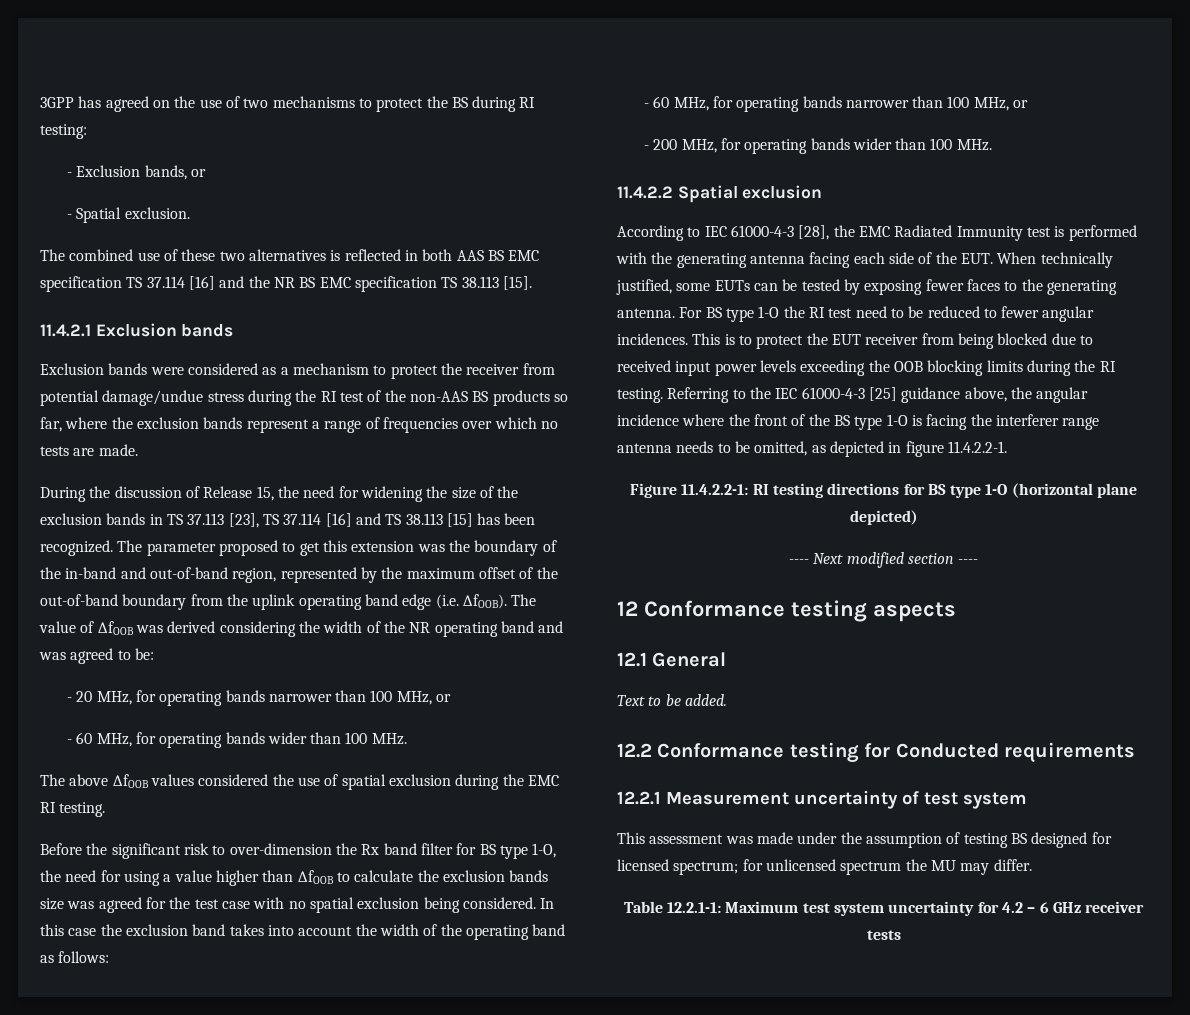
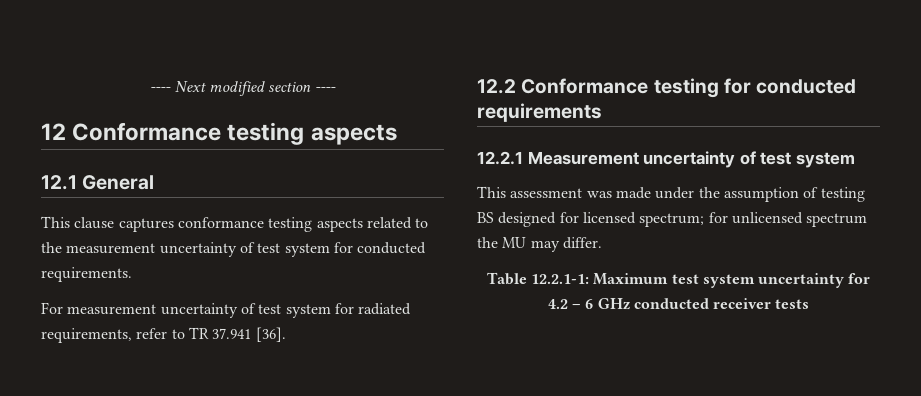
- 3GPP has agreed on the use of two mechanisms to protect the BS during RI testing:
- - Exclusion bands, or
- - Spatial exclusion.
- The combined use of these two alternatives is reflected in both AAS BS EMC specification TS 37.114 [16] and the NR BS EMC specification TS 38.113 [15].
- 11.4.2.1 Exclusion bands
- Exclusion bands were considered as a mechanism to protect the receiver from potential damage/undue stress during the RI test of the non-AAS BS products so far, where the exclusion bands represent a range of frequencies over which no tests are made.
- During the discussion of Release 15, the need for widening the size of the exclusion bands in TS 37.113 [23], TS 37.114 [16] and TS 38.113 [15] has been recognized. The parameter proposed to get this extension was the boundary of the in-band and out-of-band region, represented by the maximum offset of the out-of-band boundary from the uplink operating band edge (i.e. ∆fOOB). The value of ∆fOOB was derived considering the width of the NR operating band and was agreed to be:
- - 20 MHz, for operating bands narrower than 100 MHz, or
- - 60 MHz, for operating bands wider than 100 MHz.
- The above ∆fOOB values considered the use of spatial exclusion during the EMC RI testing.
- Before the significant risk to over-dimension the Rx band filter for BS type 1-O, the need for using a value higher than ∆fOOB to calculate the exclusion bands size was agreed for the test case with no spatial exclusion being considered. In this case the exclusion band takes into account the width of the operating band as follows:
- - 60 MHz, for operating bands narrower than 100 MHz, or
- - 200 MHz, for operating bands wider than 100 MHz.
- 11.4.2.2 Spatial exclusion
- According to IEC 61000-4-3 [28], the EMC Radiated Immunity test is performed with the generating antenna facing each side of the EUT. When technically justified, some EUTs can be tested by exposing fewer faces to the generating antenna. For BS type 1-O the RI test need to be reduced to fewer angular incidences. This is to protect the EUT receiver from being blocked due to received input power levels exceeding the OOB blocking limits during the RI testing. Referring to the IEC 61000-4-3 [25] guidance above, the angular incidence where the front of the BS type 1-O is facing the interferer range antenna needs to be omitted, as depicted in figure 11.4.2.2-1.
- Figure 11.4.2.2-1: RI testing directions for BS type 1-O (horizontal plane depicted)
- Text to be added.
+ This clause captures conformance testing aspects related to the measurement uncertainty of test system for conducted requirements.
+ For measurement uncertainty of test system for radiated requirements, refer to TR 37.941 [36].
- 12.2 Conformance testing for Conducted requirements
+ 12.2 Conformance testing for conducted requirements
- Table 12.2.1-1: Maximum test system uncertainty for 4.2 – 6 GHz receiver tests
+ Table 12.2.1-1: Maximum test system uncertainty for 4.2 – 6 GHz conducted receiver tests

